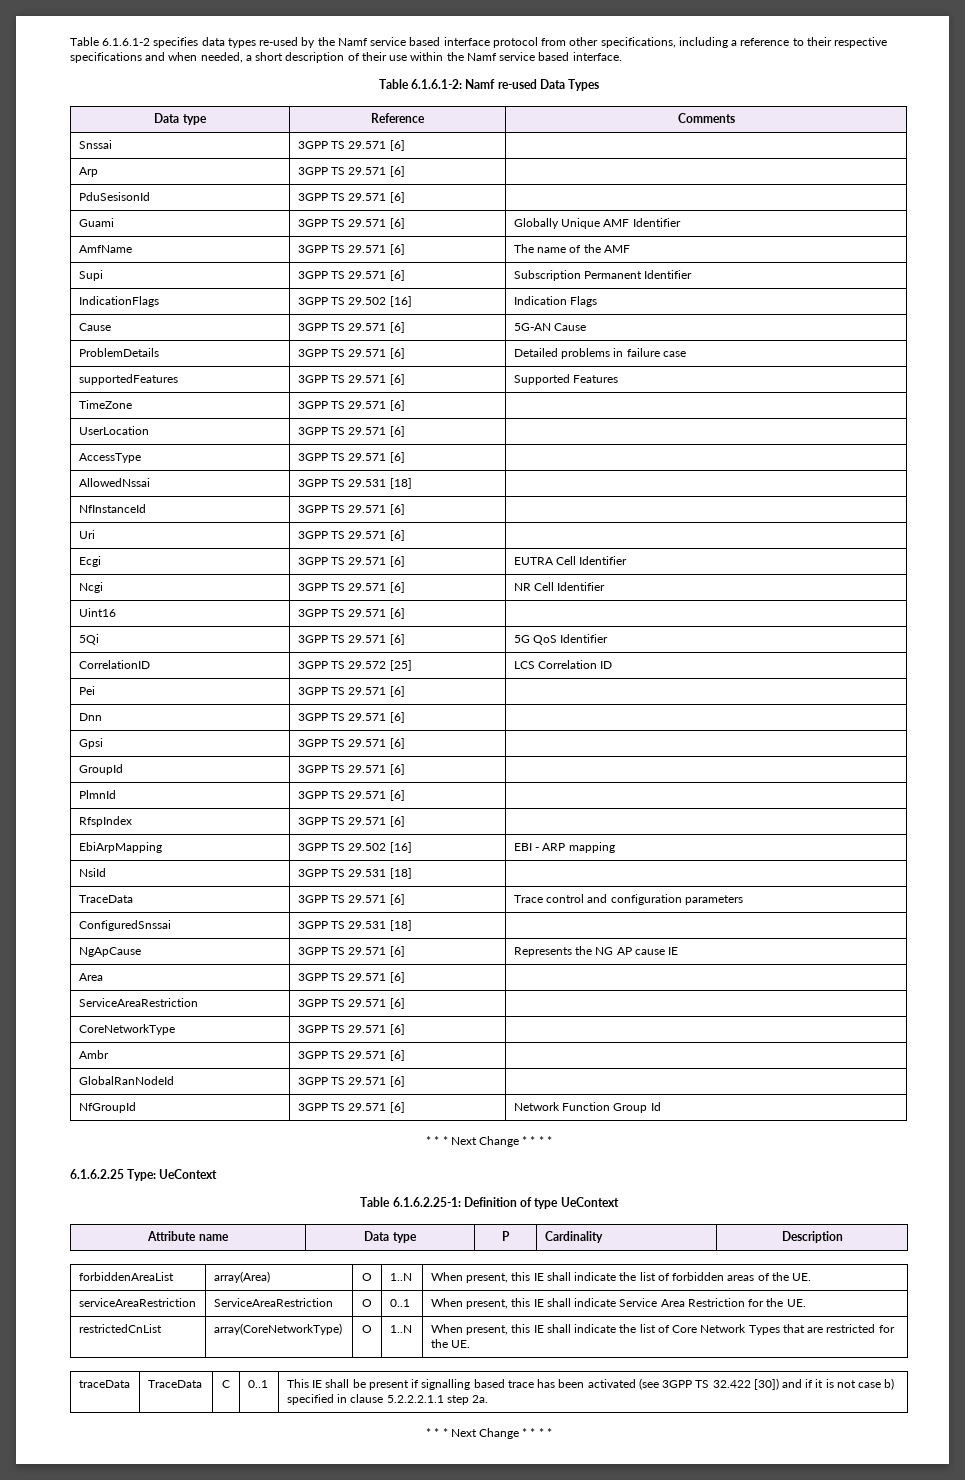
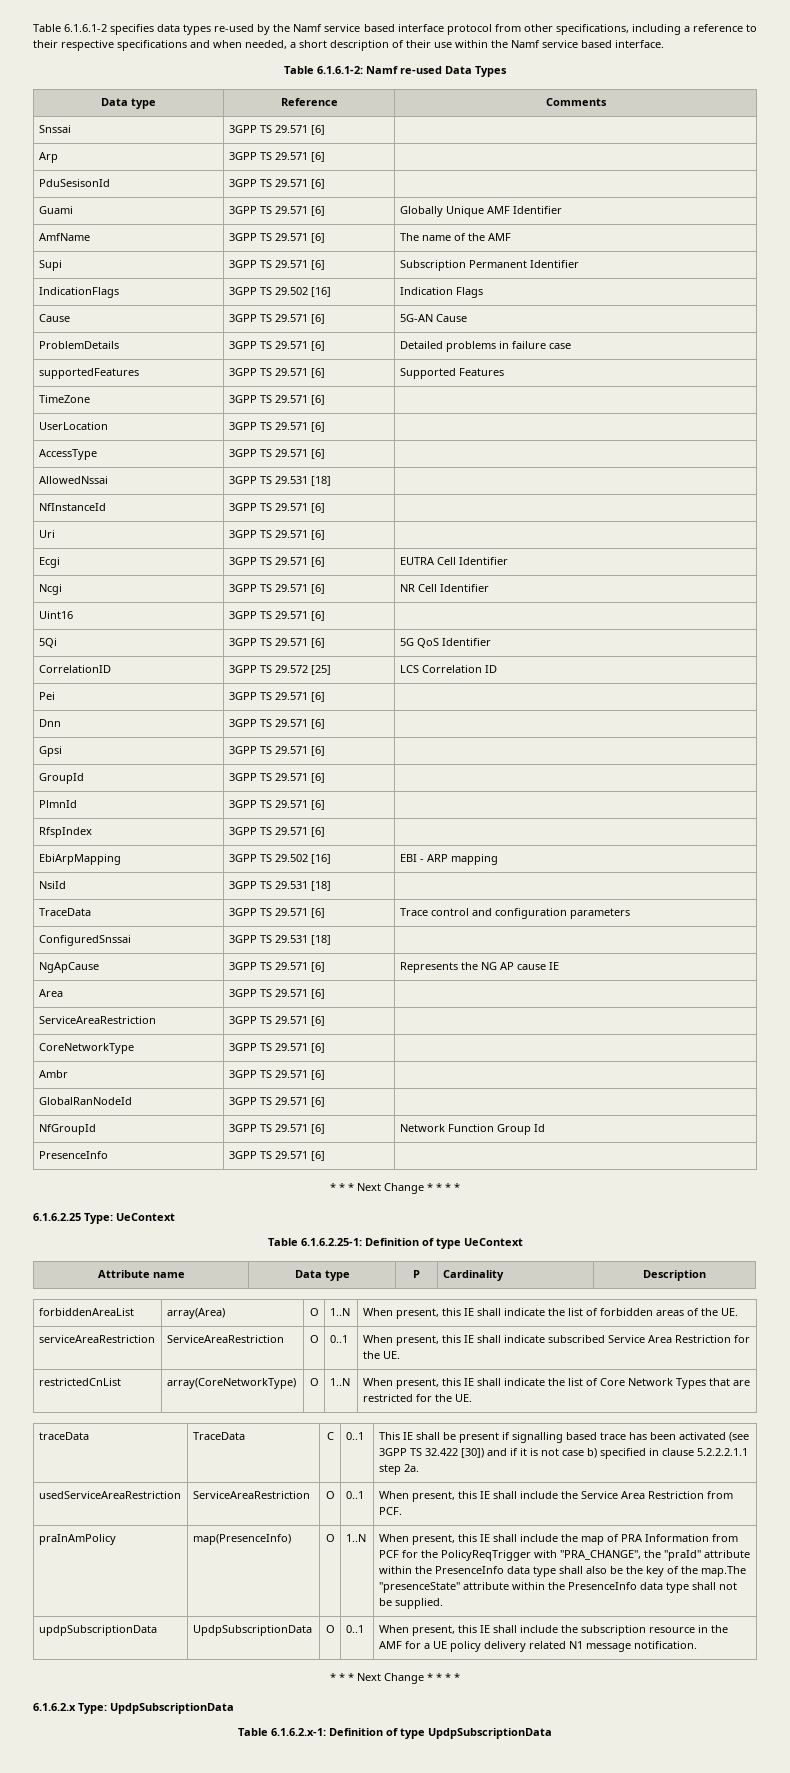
+ PresenceInfo | 3GPP TS 29.571 [6] |
- serviceAreaRestriction | ServiceAreaRestriction | O | 0..1 | When present, this IE shall indicate Service Area Restriction for the UE.
+ serviceAreaRestriction | ServiceAreaRestriction | O | 0..1 | When present, this IE shall indicate subscribed Service Area Restriction for the UE.
  traceData | TraceData | C | 0..1 | This IE shall be present if signalling based trace has been activated (see 3GPP TS 32.422 [30]) and if it is not case b) specified in clause 5.2.2.2.1.1 step 2a.
+ usedServiceAreaRestriction | ServiceAreaRestriction | O | 0..1 | When present, this IE shall include the Service Area Restriction from PCF.
+ praInAmPolicy | map(PresenceInfo) | O | 1..N | When present, this IE shall include the map of PRA Information from PCF for the PolicyReqTrigger with "PRA_CHANGE", the "praId" attribute within the PresenceInfo data type shall also be the key of the map.The "presenceState" attribute within the PresenceInfo data type shall not be supplied.
+ updpSubscriptionData | UpdpSubscriptionData | O | 0..1 | When present, this IE shall include the subscription resource in the AMF for a UE policy delivery related N1 message notification.
  * * * Next Change * * * *
+ 6.1.6.2.x Type: UpdpSubscriptionData
+ Table 6.1.6.2.x-1: Definition of type UpdpSubscriptionData

